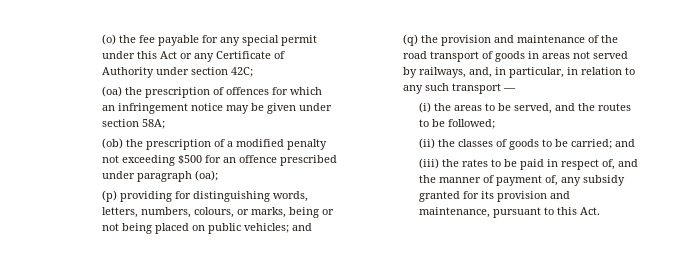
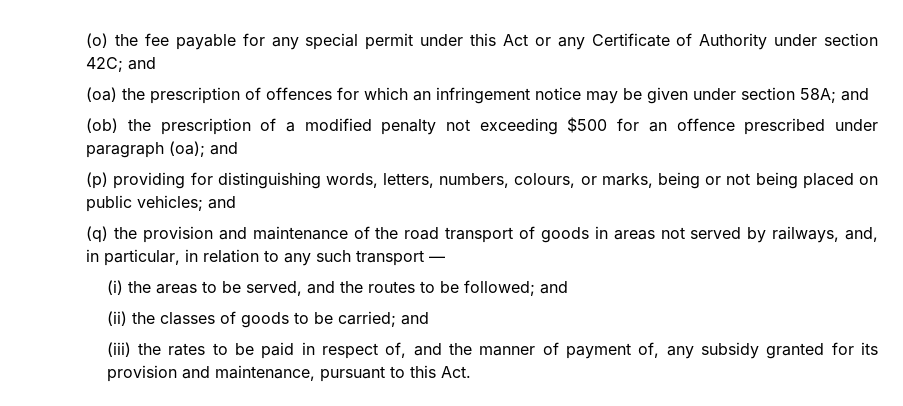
- (o) the fee payable for any special permit under this Act or any Certificate of Authority under section 42C;
+ (o) the fee payable for any special permit under this Act or any Certificate of Authority under section 42C; and
- (oa) the prescription of offences for which an infringement notice may be given under section 58A;
+ (oa) the prescription of offences for which an infringement notice may be given under section 58A; and
- (ob) the prescription of a modified penalty not exceeding $500 for an offence prescribed under paragraph (oa);
+ (ob) the prescription of a modified penalty not exceeding $500 for an offence prescribed under paragraph (oa); and
- (i) the areas to be served, and the routes to be followed;
+ (i) the areas to be served, and the routes to be followed; and

